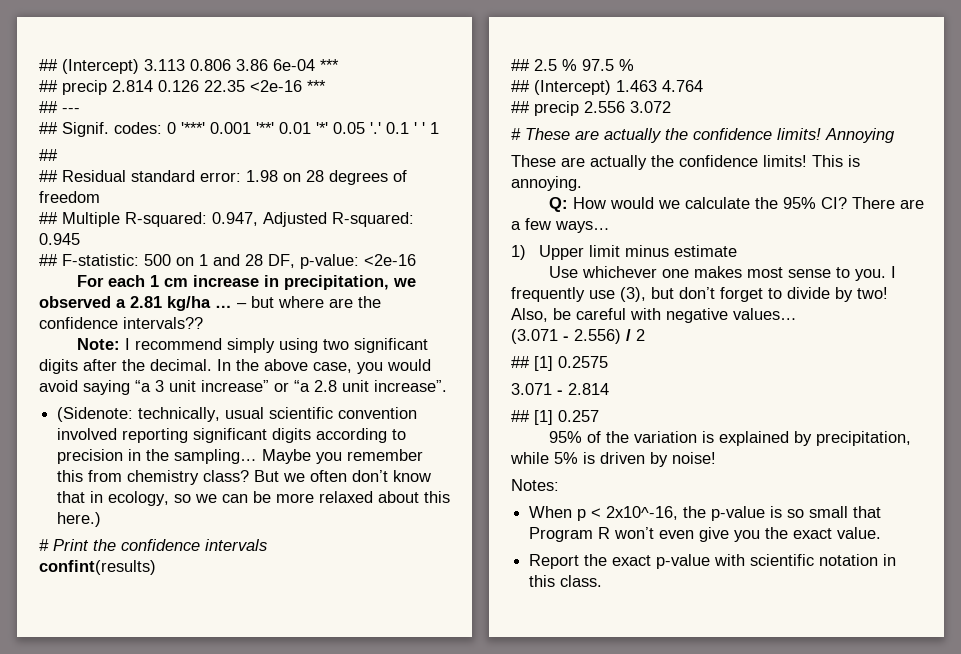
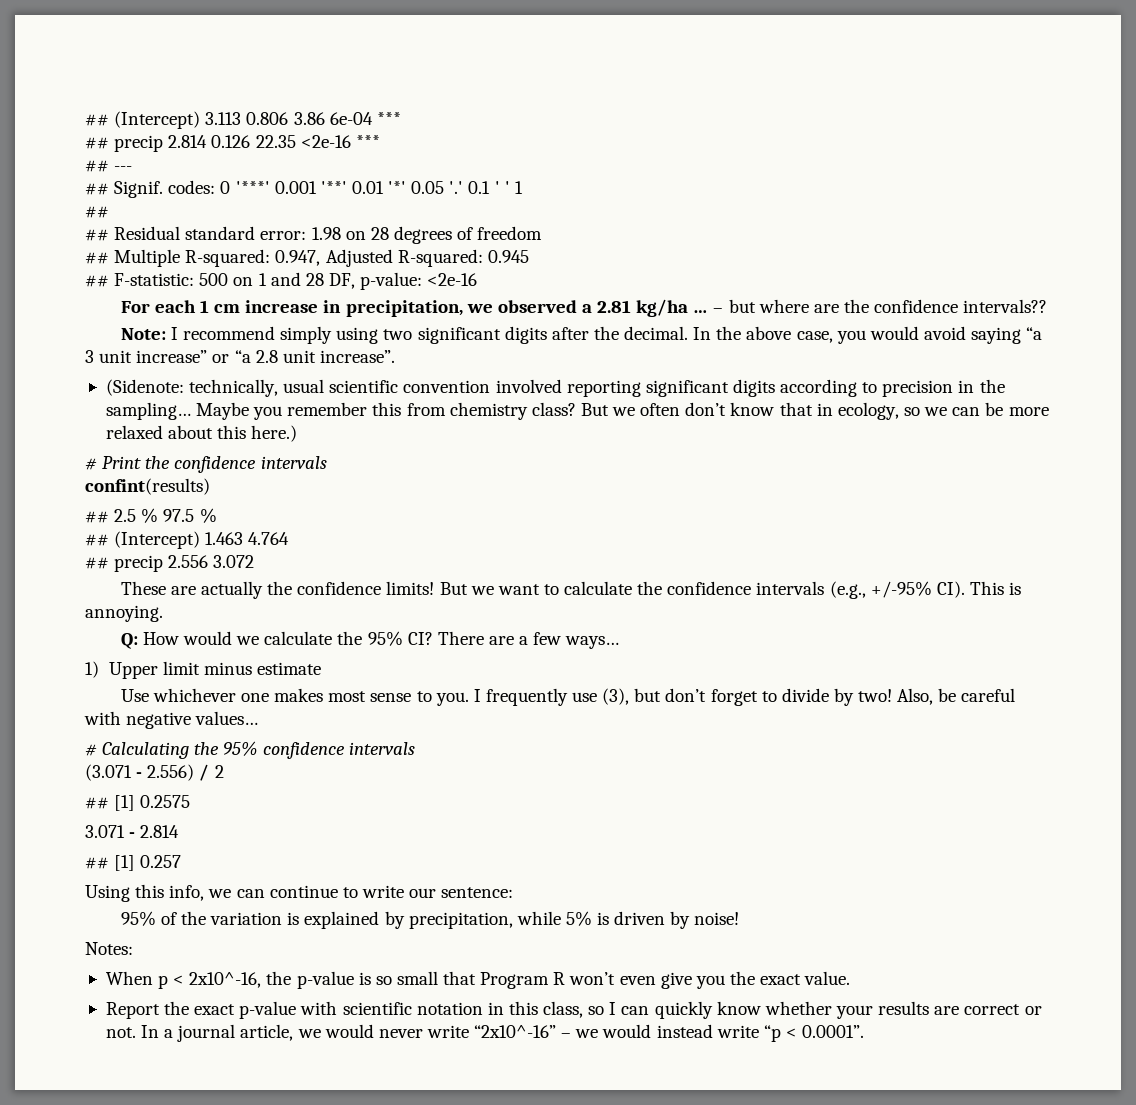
- # These are actually the confidence limits! Annoying
- These are actually the confidence limits! This is annoying.
+ These are actually the confidence limits! But we want to calculate the confidence intervals (e.g., +/-95% CI). This is annoying.
+ # Calculating the 95% confidence intervals
+ Using this info, we can continue to write our sentence:
- Report the exact p-value with scientific notation in this class.
+ Report the exact p-value with scientific notation in this class, so I can quickly know whether your results are correct or not. In a journal article, we would never write “2x10^-16” – we would instead write “p < 0.0001”.

